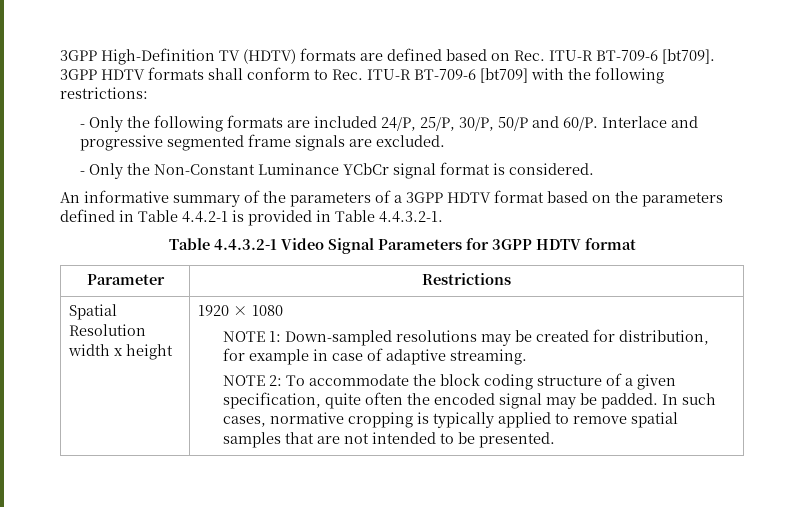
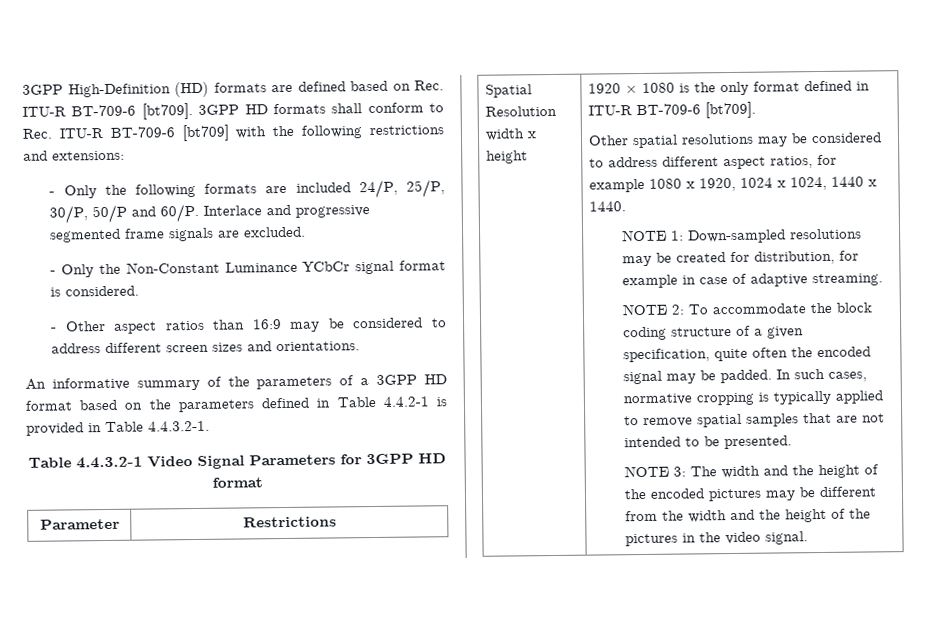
- 3GPP High-Definition TV (HDTV) formats are defined based on Rec. ITU-R BT-709-6 [bt709].
+ 3GPP High-Definition (HD) formats are defined based on Rec. ITU-R BT-709-6 [bt709].
- 3GPP HDTV formats shall conform to Rec. ITU-R BT-709-6 [bt709] with the following restrictions:
+ 3GPP HD formats shall conform to Rec. ITU-R BT-709-6 [bt709] with the following restrictions and extensions:
+ - Other aspect ratios than 16:9 may be considered to address different screen sizes and orientations.
- An informative summary of the parameters of a 3GPP HDTV format based on the parameters defined in Table 4.4.2-1 is provided in Table 4.4.3.2-1.
+ An informative summary of the parameters of a 3GPP HD format based on the parameters defined in Table 4.4.2-1 is provided in Table 4.4.3.2-1.
- Table 4.4.3.2-1 Video Signal Parameters for 3GPP HDTV format
+ Table 4.4.3.2-1 Video Signal Parameters for 3GPP HD format
- 1920 × 1080
+ 1920 × 1080 is the only format defined in ITU-R BT-709-6 [bt709].
+ Other spatial resolutions may be considered to address different aspect ratios, for example 1080 x 1920, 1024 x 1024, 1440 x 1440.
+ NOTE 3: The width and the height of the encoded pictures may be different from the width and the height of the pictures in the video signal.

